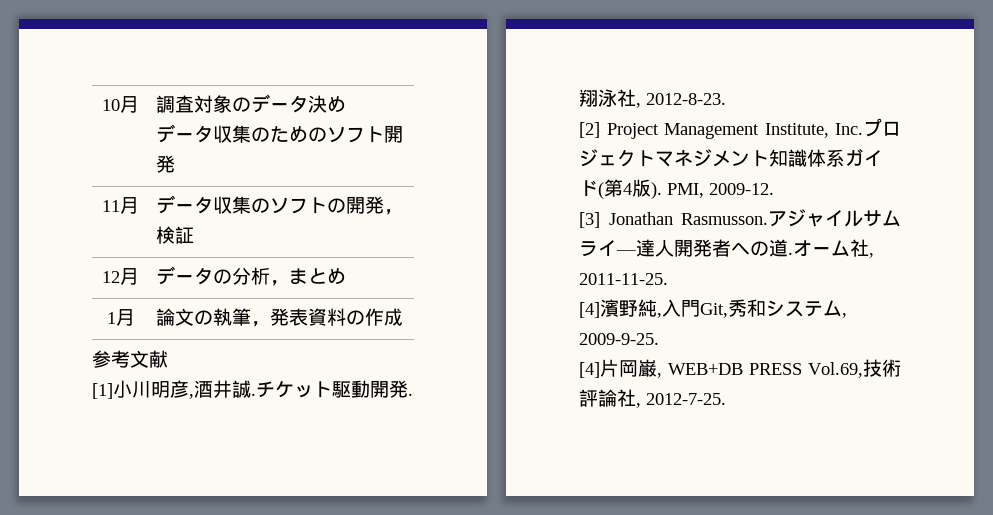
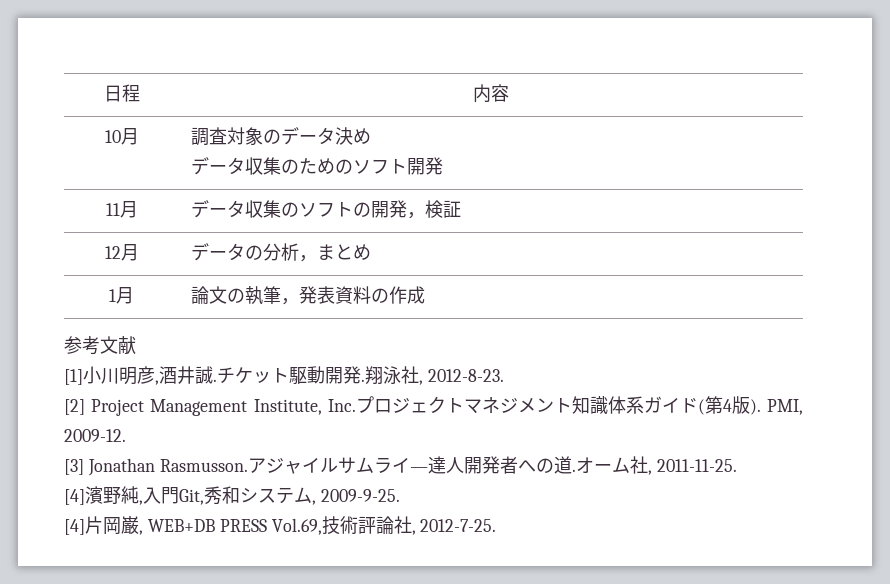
+ 日程 | 内容

